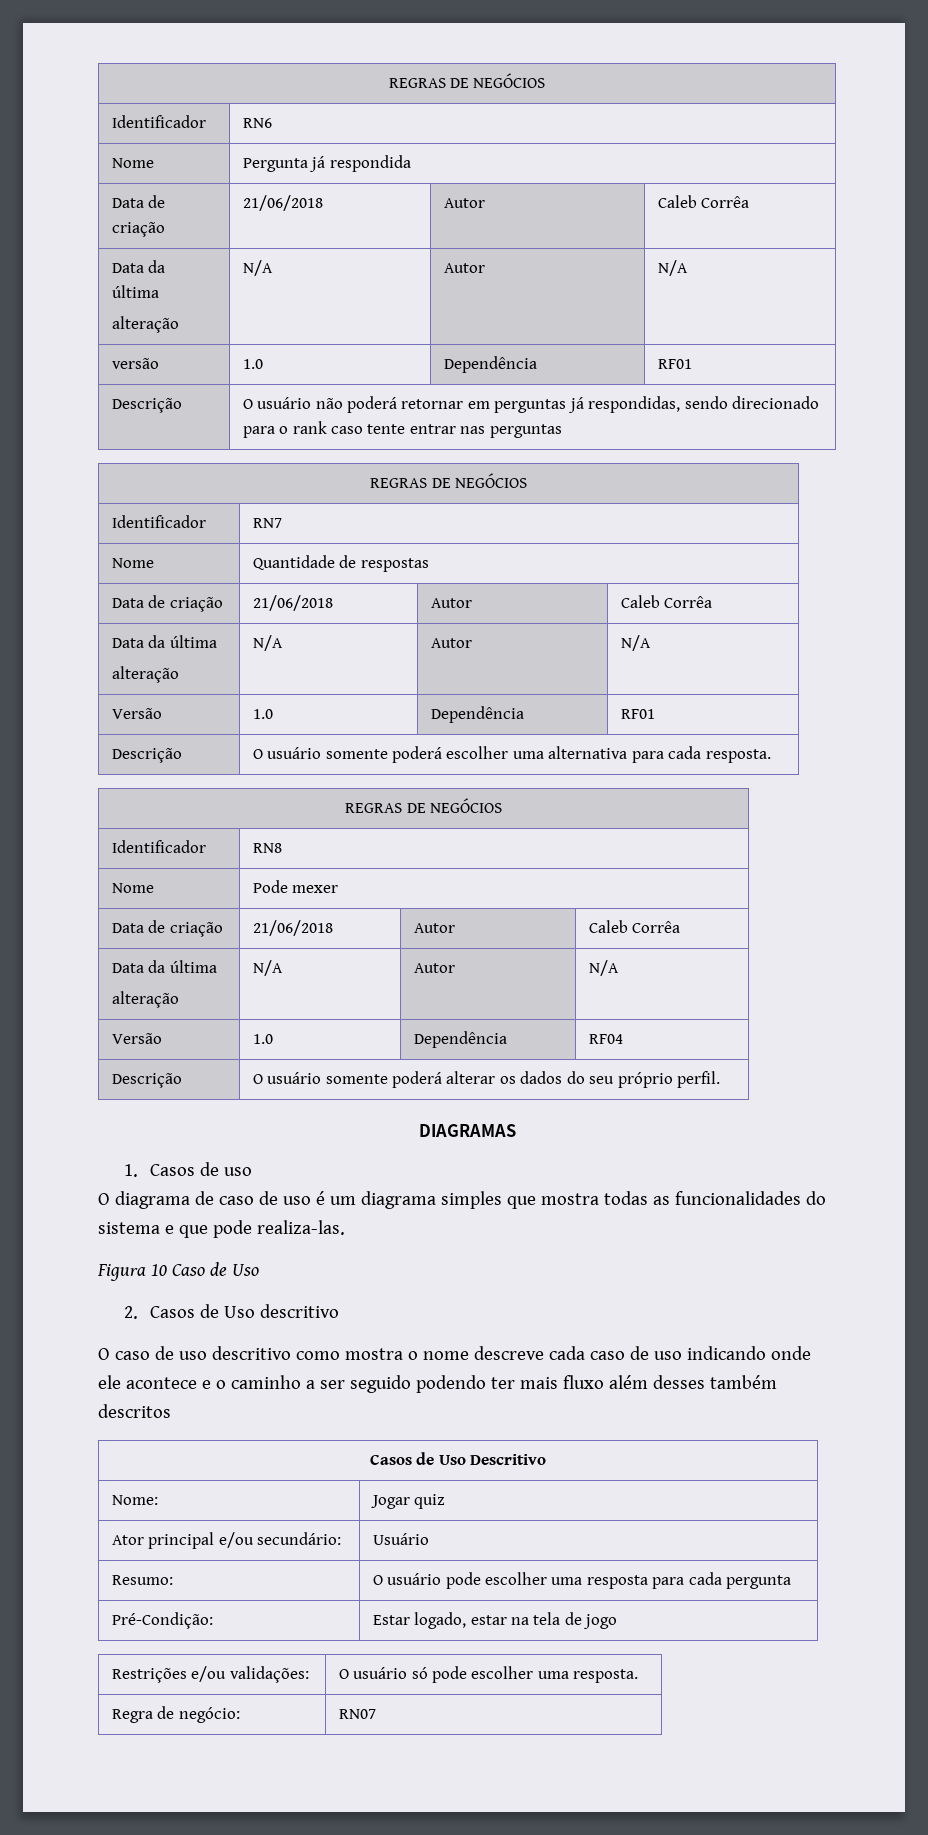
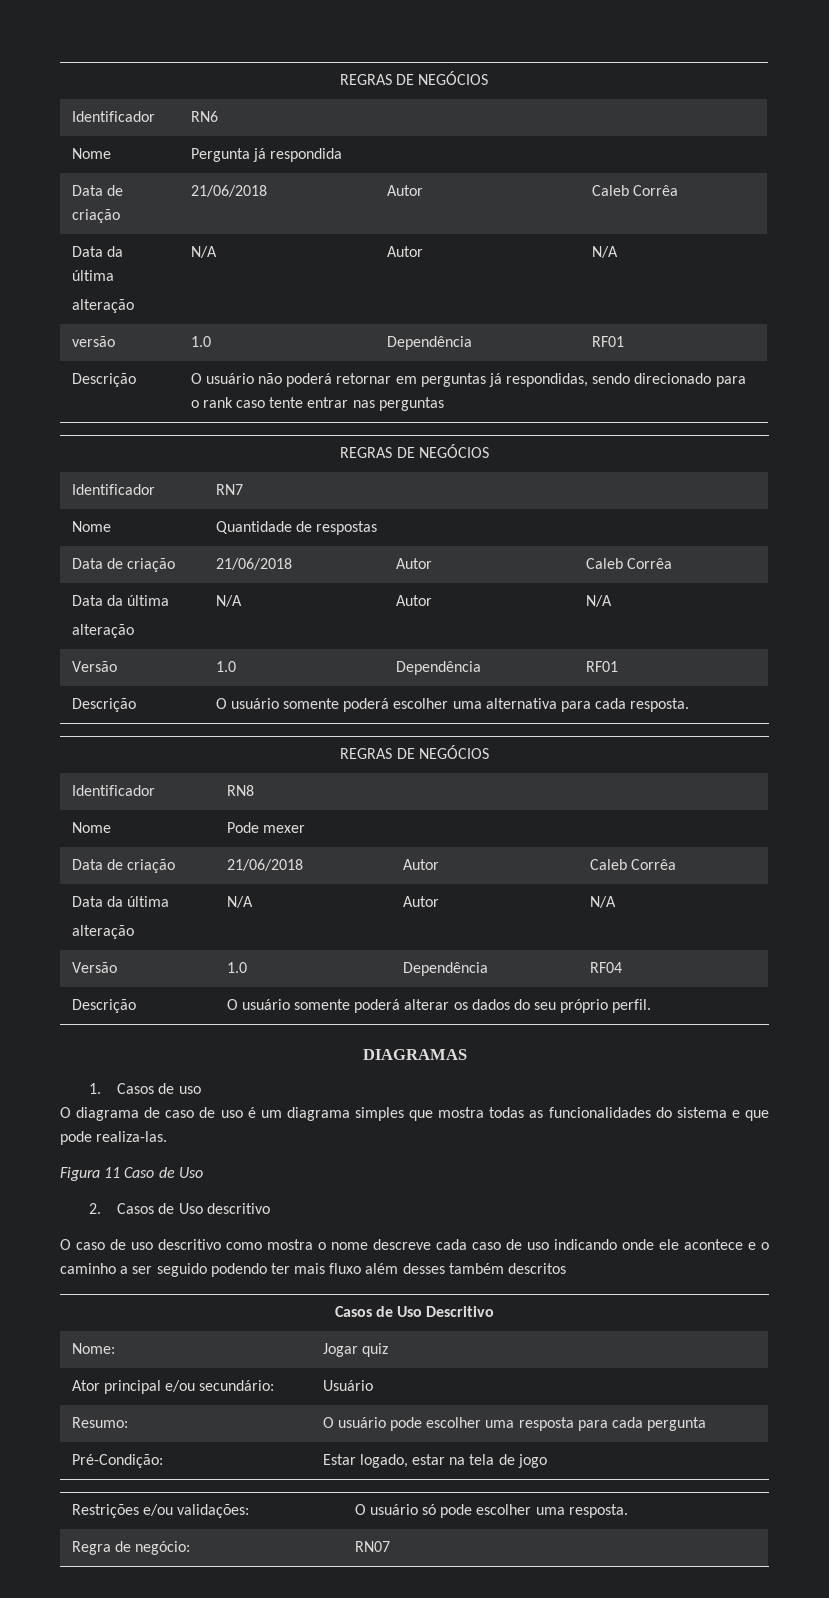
- Figura 10 Caso de Uso
+ Figura 11 Caso de Uso

